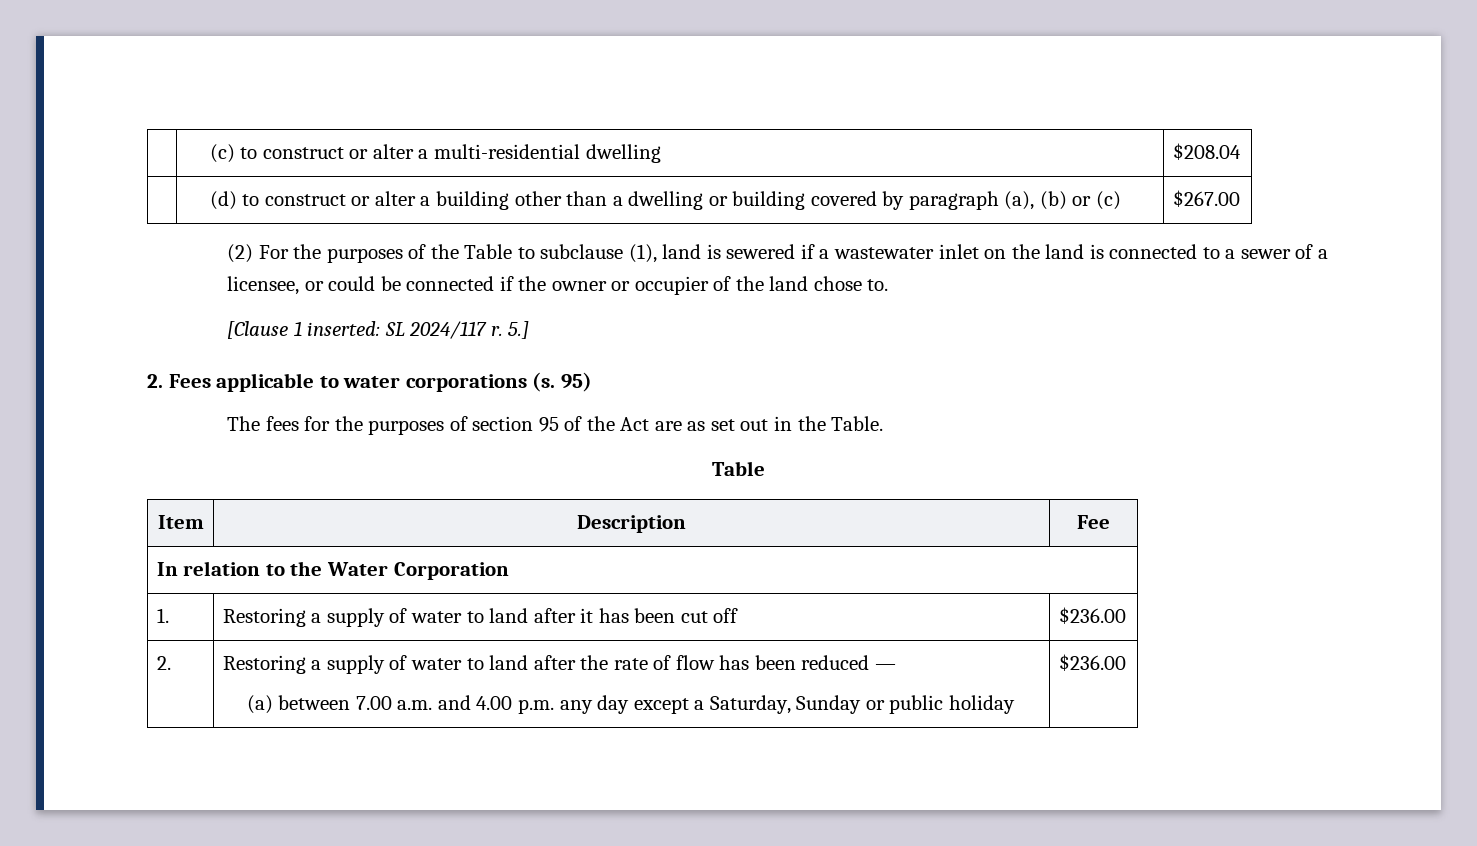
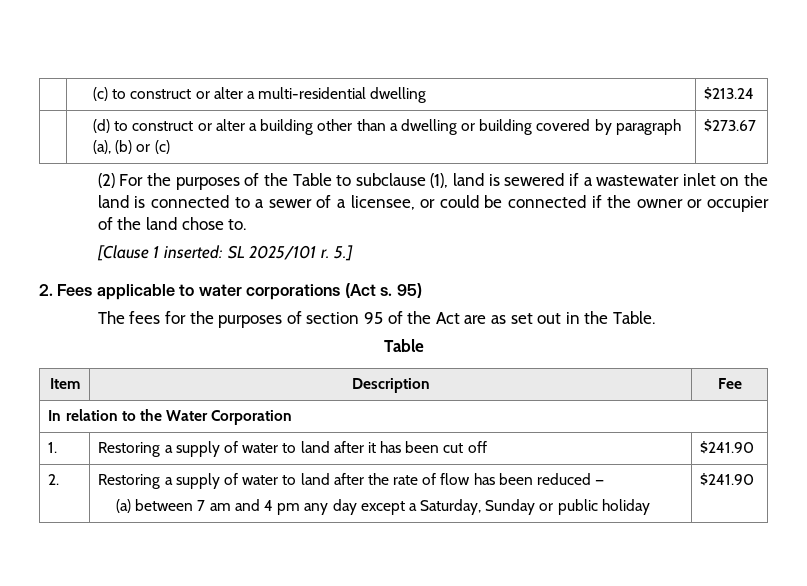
- | (c) to construct or alter a multi-residential dwelling | $208.04
+ | (c) to construct or alter a multi-residential dwelling | $213.24
- | (d) to construct or alter a building other than a dwelling or building covered by paragraph (a), (b) or (c) | $267.00
+ | (d) to construct or alter a building other than a dwelling or building covered by paragraph (a), (b) or (c) | $273.67
- [Clause 1 inserted: SL 2024/117 r.
+ [Clause 1 inserted: SL 2025/101 r.
- 2. Fees applicable to water corporations (s.
+ 2. Fees applicable to water corporations (Act s.
- 1. | Restoring a supply of water to land after it has been cut off | $236.00
+ 1. | Restoring a supply of water to land after it has been cut off | $241.90
  2. | Restoring a supply of water to land after the rate of flow has been reduced —
- (a) between 7.00 a.m. and 4.00 p.m. any day except a Saturday, Sunday or public holiday | $236.00
+ (a) between 7 am and 4 pm any day except a Saturday, Sunday or public holiday | $241.90

